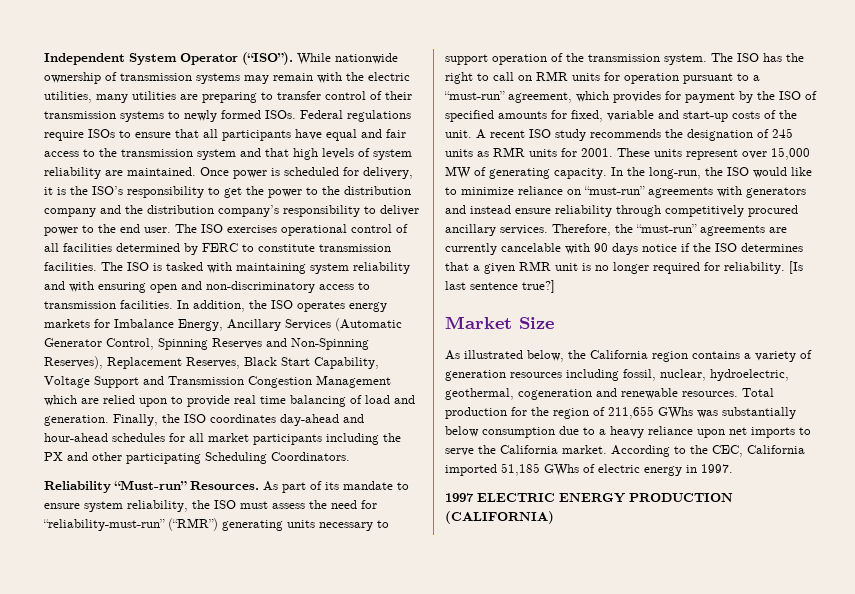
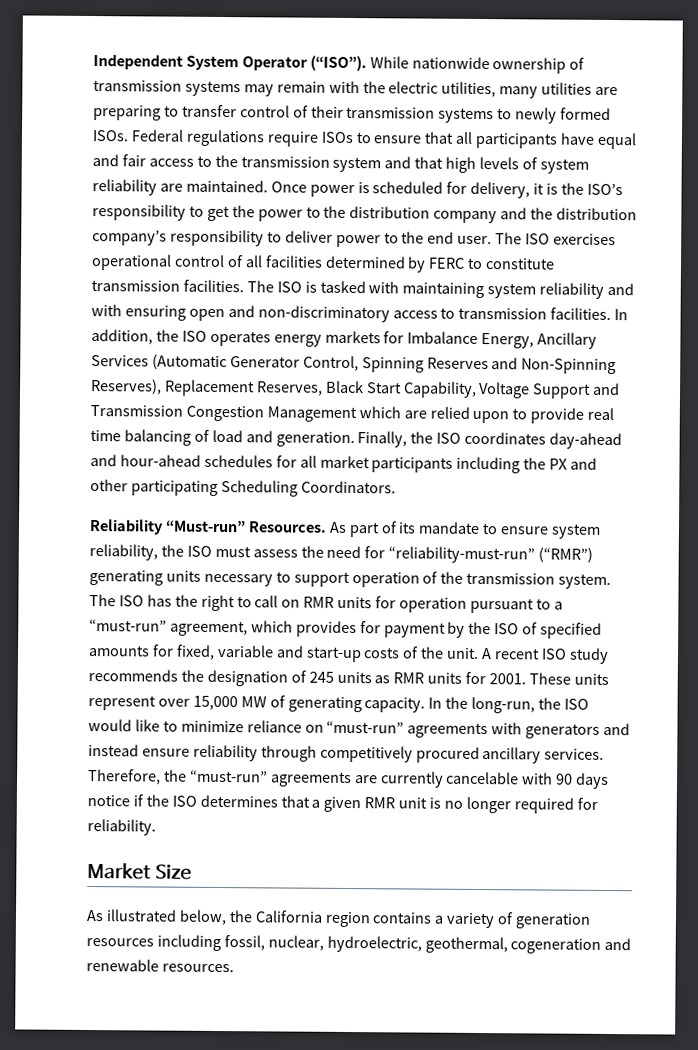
- [Is last sentence true?]
- Total production for the region of 211,655 GWhs was substantially below consumption due to a heavy reliance upon net imports to serve the California market. According to the CEC, California imported 51,185 GWhs of electric energy in 1997.
- 1997 ELECTRIC ENERGY PRODUCTION (CALIFORNIA)

